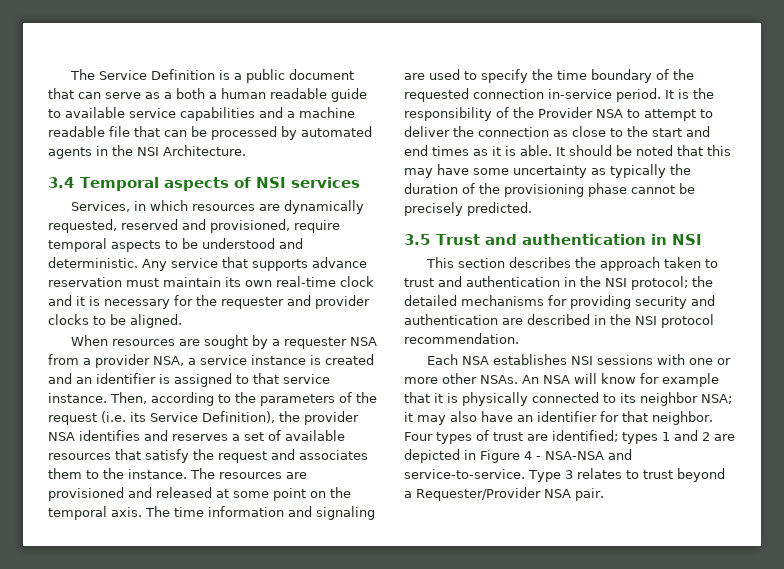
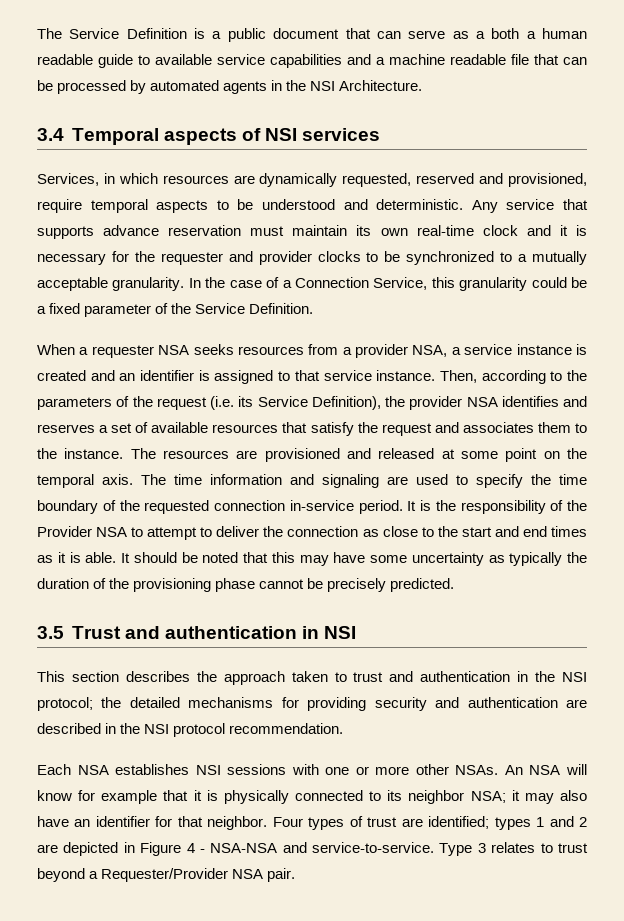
- Any service that supports advance reservation must maintain its own real-time clock and it is necessary for the requester and provider clocks to be aligned.
- When resources are sought by a requester NSA from a provider NSA, a service instance is created and an identifier is assigned to that service instance.
+ Any service that supports advance reservation must maintain its own real-time clock and it is necessary for the requester and provider clocks to be synchronized to a mutually acceptable granularity. In the case of a Connection Service, this granularity could be a fixed parameter of the Service Definition.
+ When a requester NSA seeks resources from a provider NSA, a service instance is created and an identifier is assigned to that service instance.

